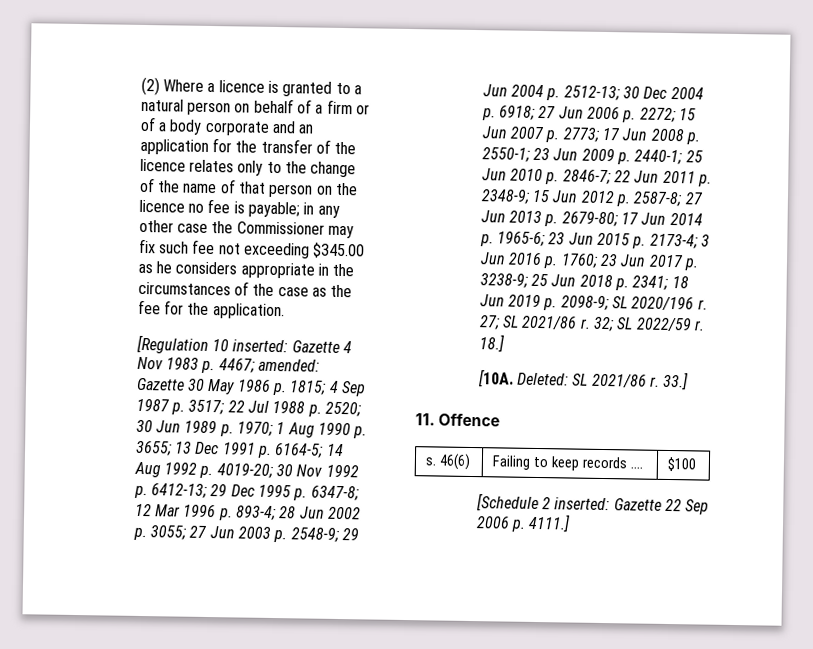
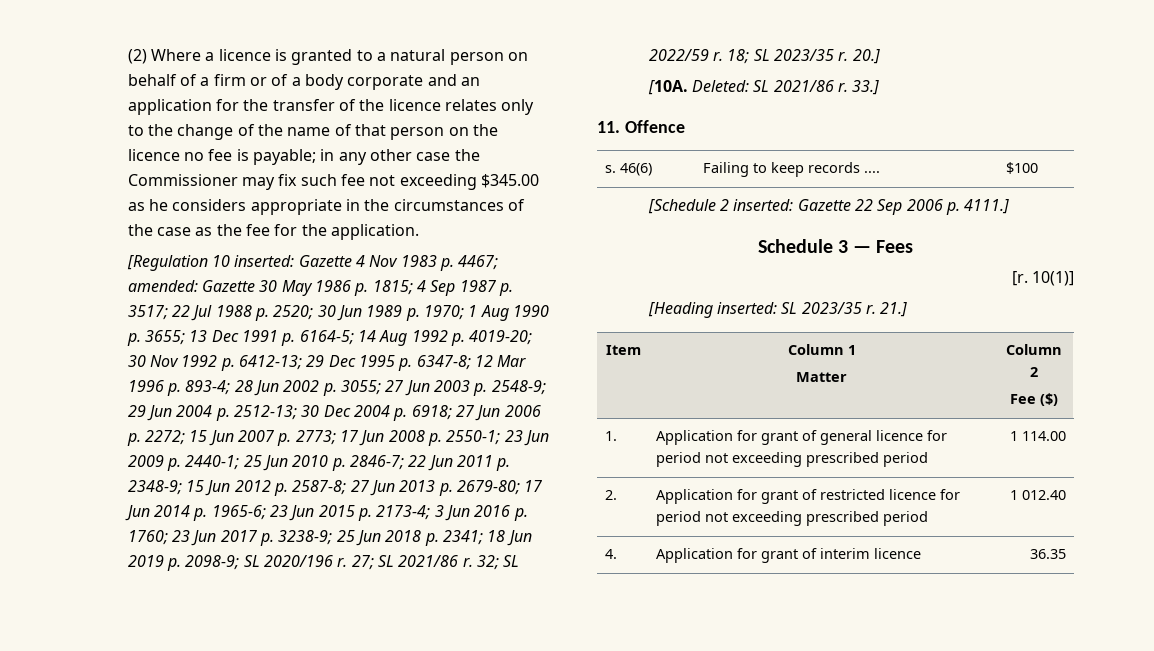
- 18.]
+ 18; SL 2023/35 r. 20.]
+ Schedule 3 — Fees
+ [r. 10(1)]
+ [Heading inserted: SL 2023/35 r. 21.]
+ Item | Column 1
+ Matter | Column 2
+ Fee ($)
+ 1. | Application for grant of general licence for period not exceeding prescribed period | 1 114.00
+ 2. | Application for grant of restricted licence for period not exceeding prescribed period | 1 012.40
+ 4. | Application for grant of interim licence | 36.35

